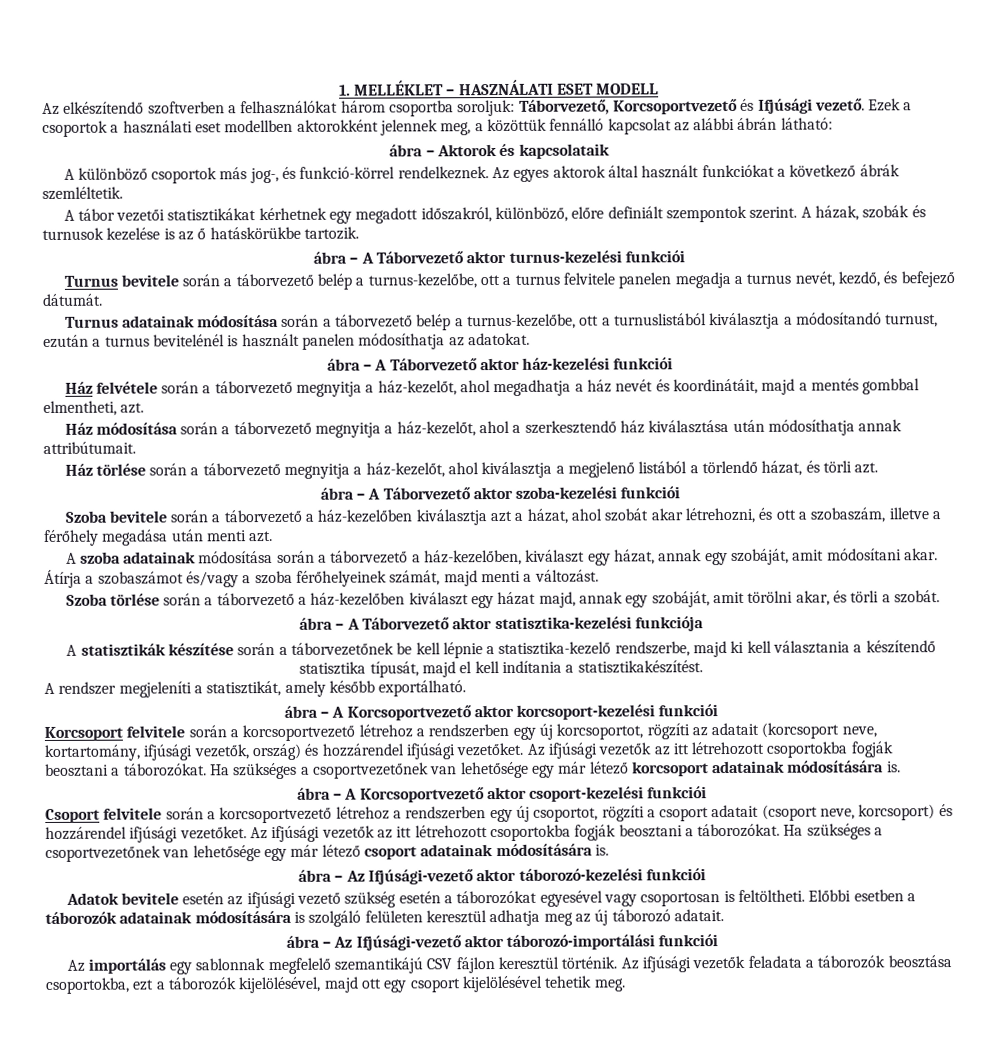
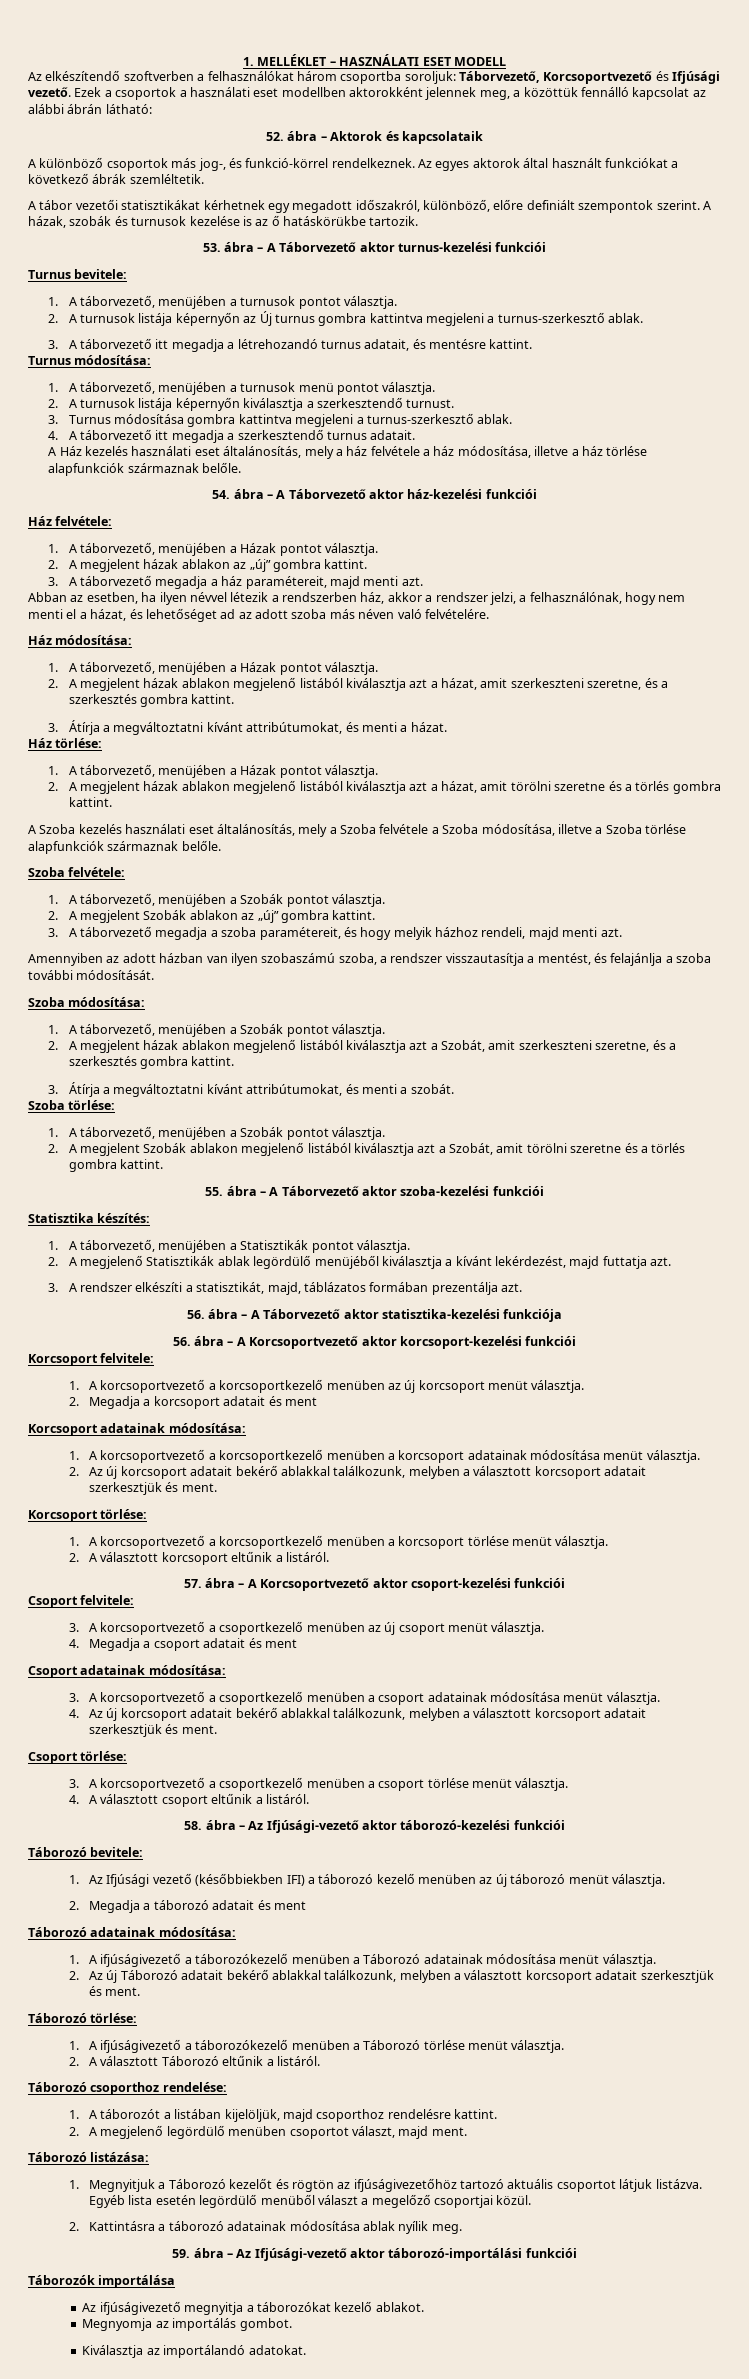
- ábra – Aktorok és kapcsolataik
+ 52. ábra – Aktorok és kapcsolataik
- ábra – A Táborvezető aktor turnus-kezelési funkciói
+ 53. ábra – A Táborvezető aktor turnus-kezelési funkciói
- Turnus bevitele során a táborvezető belép a turnus-kezelőbe, ott a turnus felvitele panelen megadja a turnus nevét, kezdő, és befejező dátumát.
- Turnus adatainak módosítása során a táborvezető belép a turnus-kezelőbe, ott a turnuslistából kiválasztja a módosítandó turnust, ezután a turnus bevitelénél is használt panelen módosíthatja az adatokat.
- ábra – A Táborvezető aktor ház-kezelési funkciói
+ Turnus bevitele:
+ 1. A táborvezető, menüjében a turnusok pontot választja.
+ 2. A turnusok listája képernyőn az Új turnus gombra kattintva megjeleni a turnus-szerkesztő ablak.
+ 3. A táborvezető itt megadja a létrehozandó turnus adatait, és mentésre kattint.
+ Turnus módosítása:
+ 1. A táborvezető, menüjében a turnusok menü pontot választja.
+ 2. A turnusok listája képernyőn kiválasztja a szerkesztendő turnust.
+ 3. Turnus módosítása gombra kattintva megjeleni a turnus-szerkesztő ablak.
+ 4. A táborvezető itt megadja a szerkesztendő turnus adatait.
+ A Ház kezelés használati eset általánosítás, mely a ház felvétele a ház módosítása, illetve a ház törlése alapfunkciók származnak belőle.
+ 54. ábra – A Táborvezető aktor ház-kezelési funkciói
- Ház felvétele során a táborvezető megnyitja a ház-kezelőt, ahol megadhatja a ház nevét és koordinátáit, majd a mentés gombbal elmentheti, azt.
- Ház módosítása során a táborvezető megnyitja a ház-kezelőt, ahol a szerkesztendő ház kiválasztása után módosíthatja annak attribútumait.
- Ház törlése során a táborvezető megnyitja a ház-kezelőt, ahol kiválasztja a megjelenő listából a törlendő házat, és törli azt.
- ábra – A Táborvezető aktor szoba-kezelési funkciói
+ Ház felvétele:
+ 1. A táborvezető, menüjében a Házak pontot választja.
+ 2. A megjelent házak ablakon az „új” gombra kattint.
+ 3. A táborvezető megadja a ház paramétereit, majd menti azt.
+ Abban az esetben, ha ilyen névvel létezik a rendszerben ház, akkor a rendszer jelzi, a felhasználónak, hogy nem menti el a házat, és lehetőséget ad az adott szoba más néven való felvételére.
+ Ház módosítása:
+ 1. A táborvezető, menüjében a Házak pontot választja.
+ 2. A megjelent házak ablakon megjelenő listából kiválasztja azt a házat, amit szerkeszteni szeretne, és a szerkesztés gombra kattint.
+ 3. Átírja a megváltoztatni kívánt attribútumokat, és menti a házat.
+ Ház törlése:
+ 1. A táborvezető, menüjében a Házak pontot választja.
+ 2. A megjelent házak ablakon megjelenő listából kiválasztja azt a házat, amit törölni szeretne és a törlés gombra kattint.
+ A Szoba kezelés használati eset általánosítás, mely a Szoba felvétele a Szoba módosítása, illetve a Szoba törlése alapfunkciók származnak belőle.
+ Szoba felvétele:
+ 1. A táborvezető, menüjében a Szobák pontot választja.
+ 2. A megjelent Szobák ablakon az „új” gombra kattint.
+ 3. A táborvezető megadja a szoba paramétereit, és hogy melyik házhoz rendeli, majd menti azt.
+ Amennyiben az adott házban van ilyen szobaszámú szoba, a rendszer visszautasítja a mentést, és felajánlja a szoba további módosítását.
+ Szoba módosítása:
+ 1. A táborvezető, menüjében a Szobák pontot választja.
+ 2. A megjelent házak ablakon megjelenő listából kiválasztja azt a Szobát, amit szerkeszteni szeretne, és a szerkesztés gombra kattint.
+ 3. Átírja a megváltoztatni kívánt attribútumokat, és menti a szobát.
+ Szoba törlése:
+ 1. A táborvezető, menüjében a Szobák pontot választja.
+ 2. A megjelent Szobák ablakon megjelenő listából kiválasztja azt a Szobát, amit törölni szeretne és a törlés gombra kattint.
+ 55. ábra – A Táborvezető aktor szoba-kezelési funkciói
- Szoba bevitele során a táborvezető a ház-kezelőben kiválasztja azt a házat, ahol szobát akar létrehozni, és ott a szobaszám, illetve a férőhely megadása után menti azt.
- A szoba adatainak módosítása során a táborvezető a ház-kezelőben, kiválaszt egy házat, annak egy szobáját, amit módosítani akar. Átírja a szobaszámot és/vagy a szoba férőhelyeinek számát, majd menti a változást.
- Szoba törlése során a táborvezető a ház-kezelőben kiválaszt egy házat majd, annak egy szobáját, amit törölni akar, és törli a szobát.
- ábra – A Táborvezető aktor statisztika-kezelési funkciója
+ Statisztika készítés:
+ 1. A táborvezető, menüjében a Statisztikák pontot választja.
+ 2. A megjelenő Statisztikák ablak legördülő menüjéből kiválasztja a kívánt lekérdezést, majd futtatja azt.
+ 3. A rendszer elkészíti a statisztikát, majd, táblázatos formában prezentálja azt.
+ 56. ábra – A Táborvezető aktor statisztika-kezelési funkciója
- A statisztikák készítése során a táborvezetőnek be kell lépnie a statisztika-kezelő rendszerbe, majd ki kell választania a készítendő statisztika típusát, majd el kell indítania a statisztikakészítést.
- A rendszer megjeleníti a statisztikát, amely később exportálható.
- ábra – A Korcsoportvezető aktor korcsoport-kezelési funkciói
+ 56. ábra – A Korcsoportvezető aktor korcsoport-kezelési funkciói
- Korcsoport felvitele során a korcsoportvezető létrehoz a rendszerben egy új korcsoportot, rögzíti az adatait (korcsoport neve, kortartomány, ifjúsági vezetők, ország) és hozzárendel ifjúsági vezetőket. Az ifjúsági vezetők az itt létrehozott csoportokba fogják beosztani a táborozókat. Ha szükséges a csoportvezetőnek van lehetősége egy már létező korcsoport adatainak módosítására is.
- ábra – A Korcsoportvezető aktor csoport-kezelési funkciói
+ Korcsoport felvitele:
+ 1. A korcsoportvezető a korcsoportkezelő menüben az új korcsoport menüt választja.
+ 2. Megadja a korcsoport adatait és ment
+ Korcsoport adatainak módosítása:
+ 1. A korcsoportvezető a korcsoportkezelő menüben a korcsoport adatainak módosítása menüt választja.
+ 2. Az új korcsoport adatait bekérő ablakkal találkozunk, melyben a választott korcsoport adatait szerkesztjük és ment.
+ Korcsoport törlése:
+ 1. A korcsoportvezető a korcsoportkezelő menüben a korcsoport törlése menüt választja.
+ 2. A választott korcsoport eltűnik a listáról.
+ 57. ábra – A Korcsoportvezető aktor csoport-kezelési funkciói
- Csoport felvitele során a korcsoportvezető létrehoz a rendszerben egy új csoportot, rögzíti a csoport adatait (csoport neve, korcsoport) és hozzárendel ifjúsági vezetőket. Az ifjúsági vezetők az itt létrehozott csoportokba fogják beosztani a táborozókat. Ha szükséges a csoportvezetőnek van lehetősége egy már létező csoport adatainak módosítására is.
- ábra – Az Ifjúsági-vezető aktor táborozó-kezelési funkciói
+ Csoport felvitele:
+ 3. A korcsoportvezető a csoportkezelő menüben az új csoport menüt választja.
+ 4. Megadja a csoport adatait és ment
+ Csoport adatainak módosítása:
+ 3. A korcsoportvezető a csoportkezelő menüben a csoport adatainak módosítása menüt választja.
+ 4. Az új korcsoport adatait bekérő ablakkal találkozunk, melyben a választott korcsoport adatait szerkesztjük és ment.
+ Csoport törlése:
+ 3. A korcsoportvezető a csoportkezelő menüben a csoport törlése menüt választja.
+ 4. A választott csoport eltűnik a listáról.
+ 58. ábra – Az Ifjúsági-vezető aktor táborozó-kezelési funkciói
- Adatok bevitele esetén az ifjúsági vezető szükség esetén a táborozókat egyesével vagy csoportosan is feltöltheti. Előbbi esetben a táborozók adatainak módosítására is szolgáló felületen keresztül adhatja meg az új táborozó adatait.
- ábra – Az Ifjúsági-vezető aktor táborozó-importálási funkciói
+ Táborozó bevitele:
+ 1. Az Ifjúsági vezető (későbbiekben IFI) a táborozó kezelő menüben az új táborozó menüt választja.
+ 2. Megadja a táborozó adatait és ment
+ Táborozó adatainak módosítása:
+ 1. A ifjúságivezető a táborozókezelő menüben a Táborozó adatainak módosítása menüt választja.
+ 2. Az új Táborozó adatait bekérő ablakkal találkozunk, melyben a választott korcsoport adatait szerkesztjük és ment.
+ Táborozó törlése:
+ 1. A ifjúságivezető a táborozókezelő menüben a Táborozó törlése menüt választja.
+ 2. A választott Táborozó eltűnik a listáról.
+ Táborozó csoporthoz rendelése:
+ 1. A táborozót a listában kijelöljük, majd csoporthoz rendelésre kattint.
+ 2. A megjelenő legördülő menüben csoportot választ, majd ment.
+ Táborozó listázása:
+ 1. Megnyitjuk a Táborozó kezelőt és rögtön az ifjúságivezetőhöz tartozó aktuális csoportot látjuk listázva. Egyéb lista esetén legördülő menüből választ a megelőző csoportjai közül.
+ 2. Kattintásra a táborozó adatainak módosítása ablak nyílik meg.
+ 59. ábra – Az Ifjúsági-vezető aktor táborozó-importálási funkciói
- Az importálás egy sablonnak megfelelő szemantikájú CSV fájlon keresztül történik. Az ifjúsági vezetők feladata a táborozók beosztása csoportokba, ezt a táborozók kijelölésével, majd ott egy csoport kijelölésével tehetik meg.
+ Táborozók importálása
+ Az ifjúságivezető megnyitja a táborozókat kezelő ablakot.
+ Megnyomja az importálás gombot.
+ Kiválasztja az importálandó adatokat.

